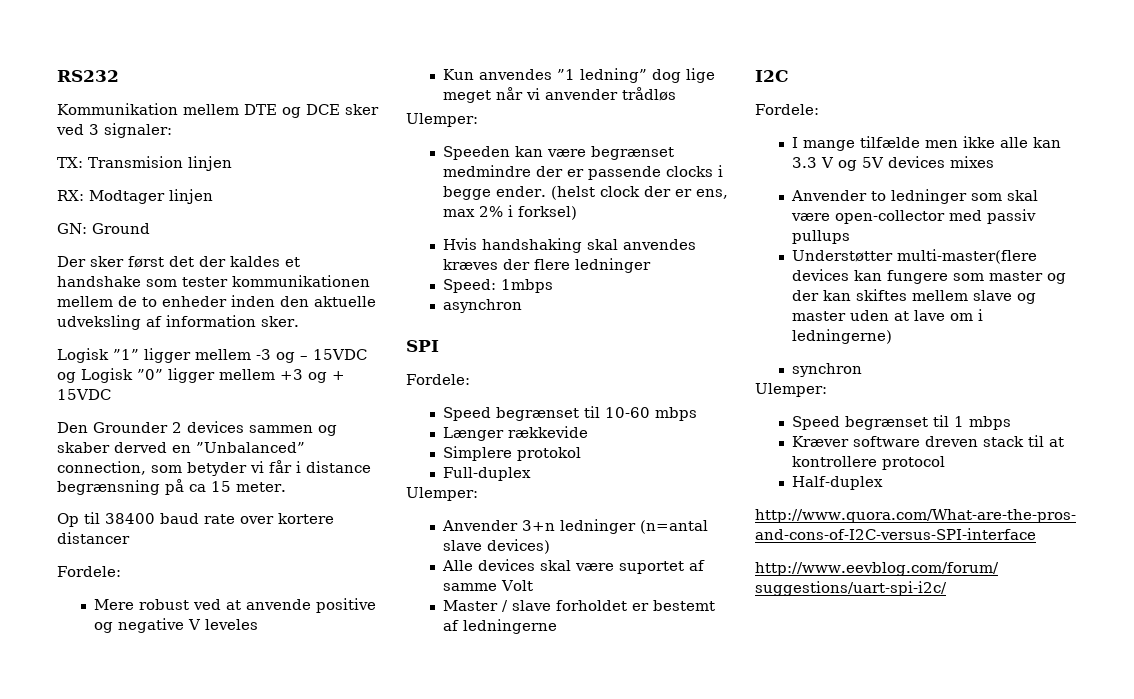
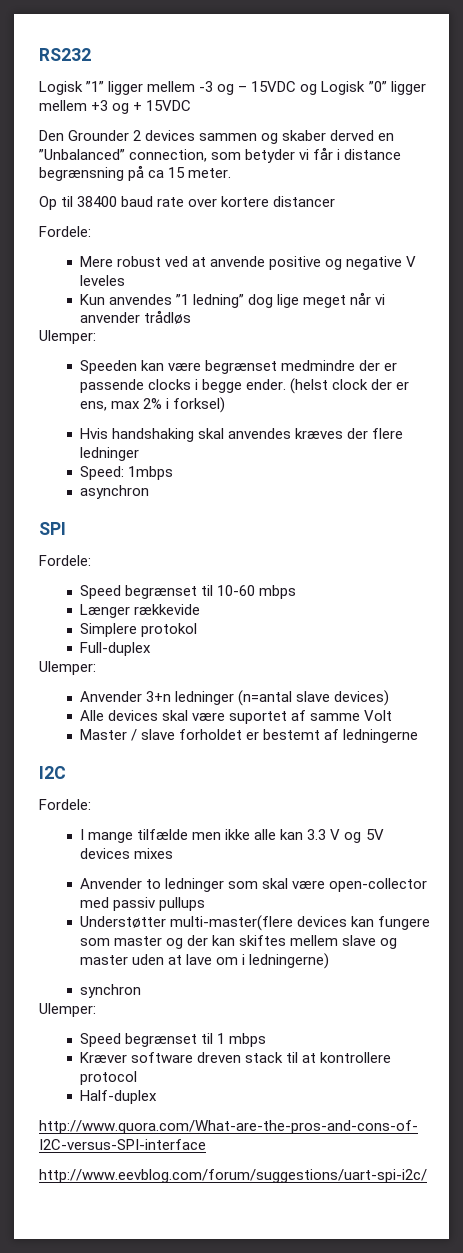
- Kommunikation mellem DTE og DCE sker ved 3 signaler:
- TX: Transmision linjen
- RX: Modtager linjen
- GN: Ground
- Der sker først det der kaldes et handshake som tester kommunikationen mellem de to enheder inden den aktuelle udveksling af information sker.

